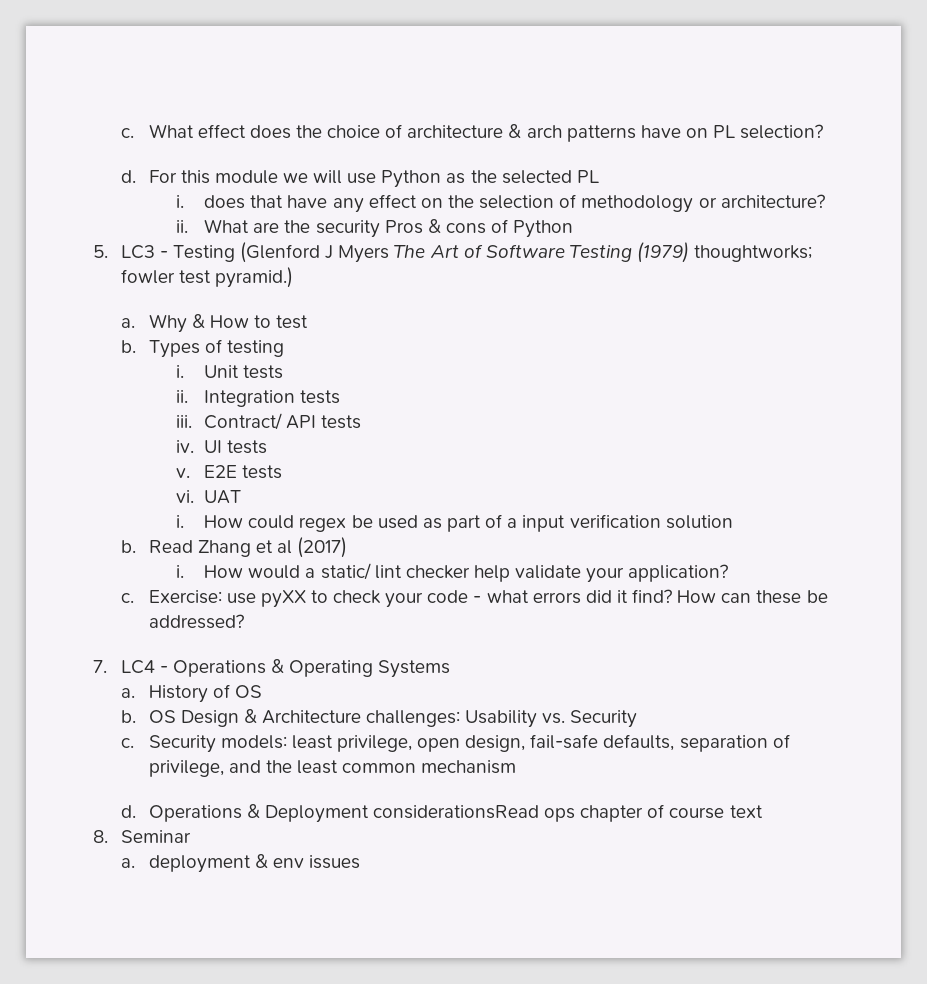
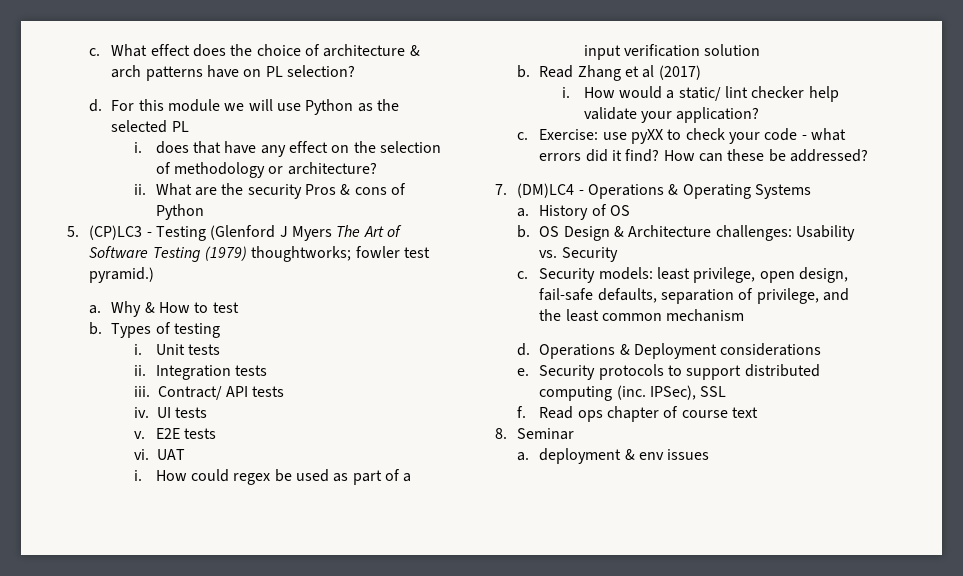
- 5. LC3 - Testing (Glenford J Myers The Art of Software Testing (1979) thoughtworks; fowler test pyramid.)
+ 5. (CP)LC3 - Testing (Glenford J Myers The Art of Software Testing (1979) thoughtworks; fowler test pyramid.)
- 7. LC4 - Operations & Operating Systems
+ 7. (DM)LC4 - Operations & Operating Systems
- Operations & Deployment considerationsRead ops chapter of course text
+ Operations & Deployment considerations
+ e. Security protocols to support distributed computing (inc. IPSec), SSL
+ f. Read ops chapter of course text

